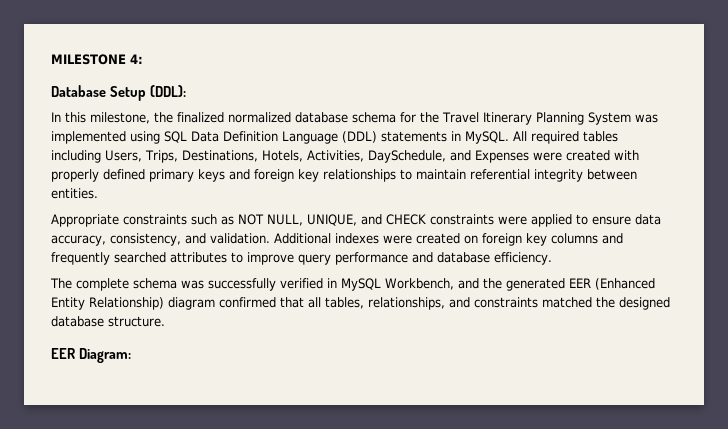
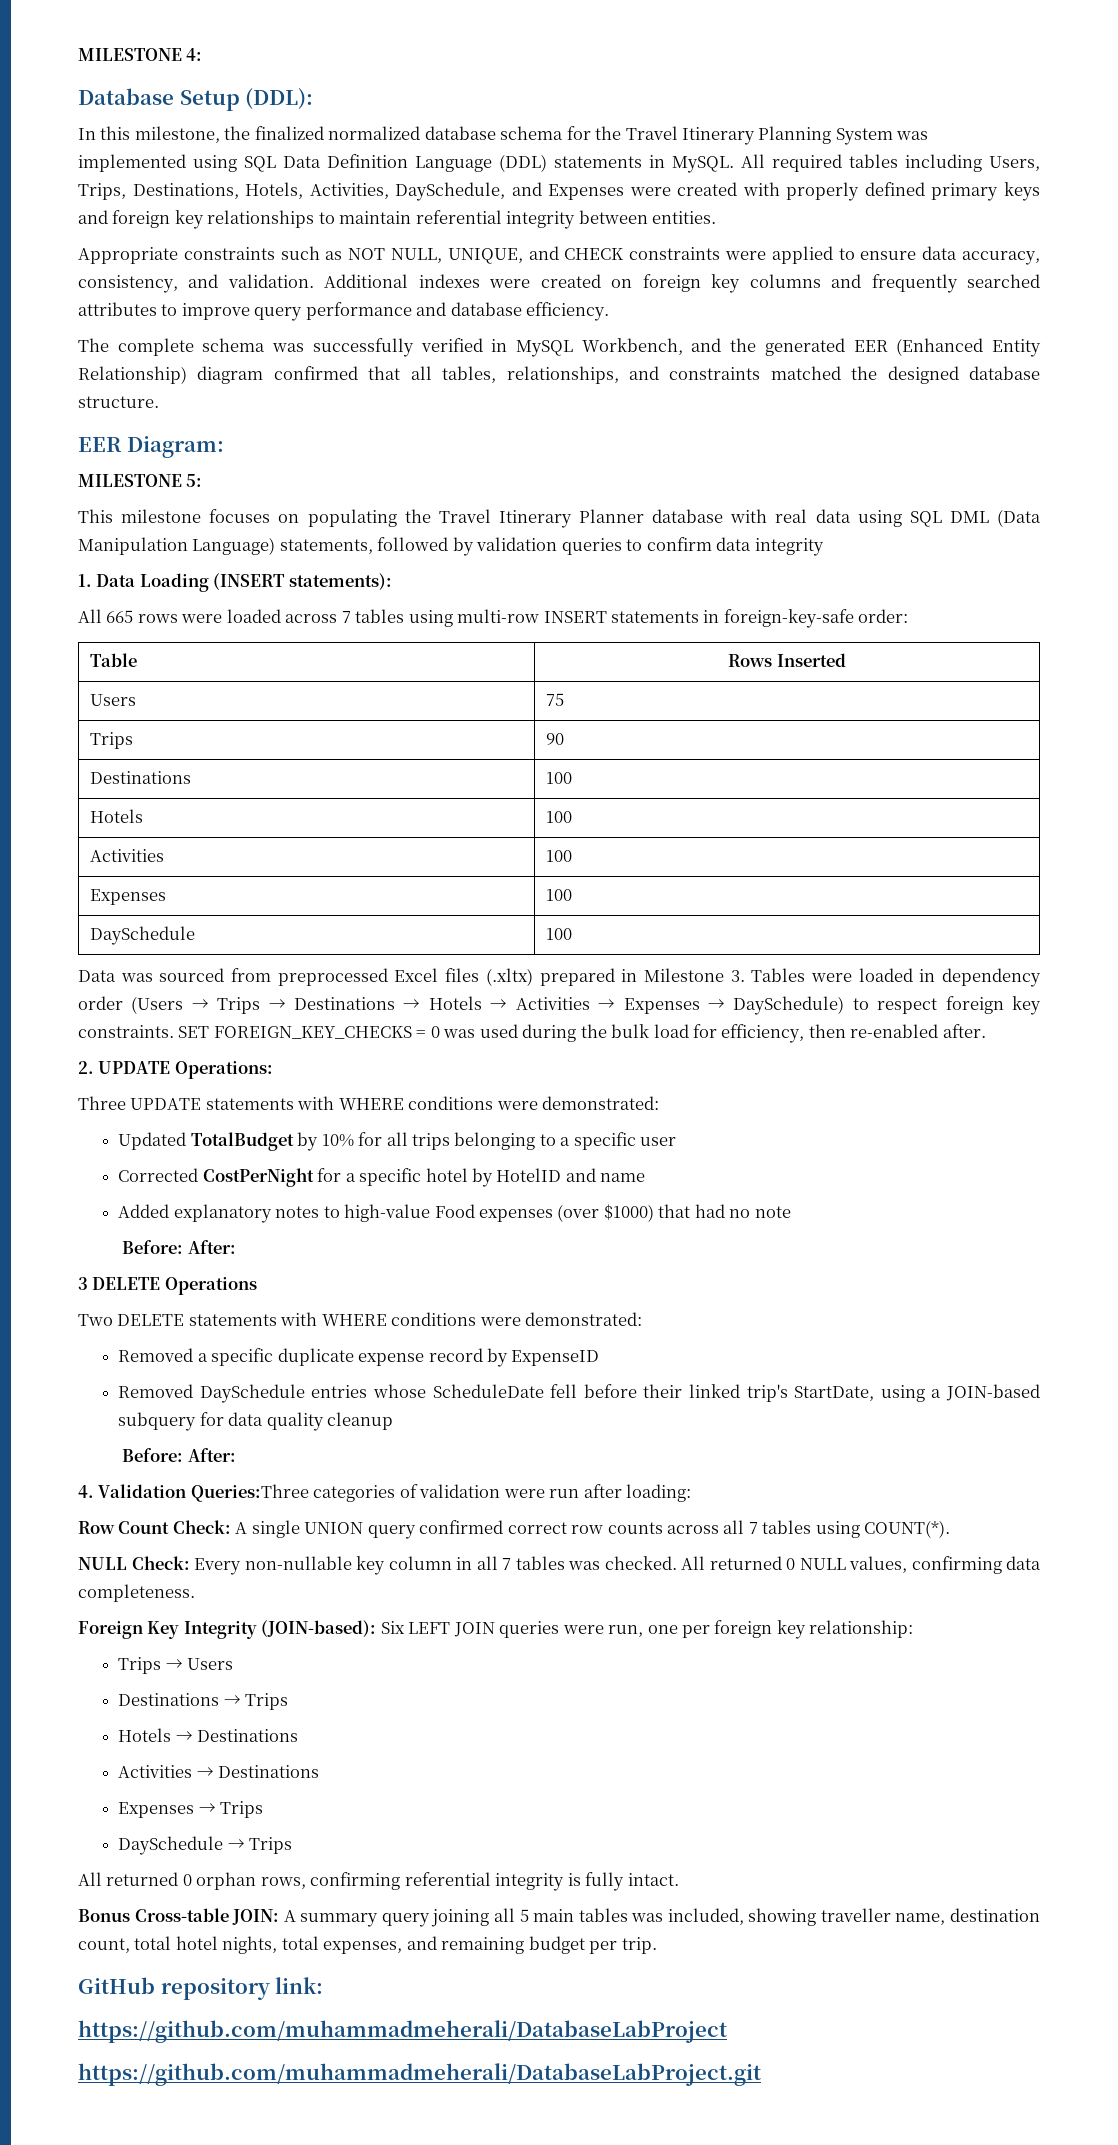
+ MILESTONE 5:
+ This milestone focuses on populating the Travel Itinerary Planner database with real data using SQL DML (Data Manipulation Language) statements, followed by validation queries to confirm data integrity
+ 1. Data Loading (INSERT statements):
+ All 665 rows were loaded across 7 tables using multi-row INSERT statements in foreign-key-safe order:
+ Table | Rows Inserted
+ Users | 75
+ Trips | 90
+ Destinations | 100
+ Hotels | 100
+ Activities | 100
+ Expenses | 100
+ DaySchedule | 100
+ Data was sourced from preprocessed Excel files (.xltx) prepared in Milestone 3. Tables were loaded in dependency order (Users → Trips → Destinations → Hotels → Activities → Expenses → DaySchedule) to respect foreign key constraints. SET FOREIGN_KEY_CHECKS = 0 was used during the bulk load for efficiency, then re-enabled after.
+ 2. UPDATE Operations:
+ Three UPDATE statements with WHERE conditions were demonstrated:
+ Updated TotalBudget by 10% for all trips belonging to a specific user
+ Corrected CostPerNight for a specific hotel by HotelID and name
+ Added explanatory notes to high-value Food expenses (over $1000) that had no note
+ Before: After:
+ 3 DELETE Operations
+ Two DELETE statements with WHERE conditions were demonstrated:
+ Removed a specific duplicate expense record by ExpenseID
+ Removed DaySchedule entries whose ScheduleDate fell before their linked trip's StartDate, using a JOIN-based subquery for data quality cleanup
+ Before: After:
+ 4. Validation Queries:Three categories of validation were run after loading:
+ Row Count Check: A single UNION query confirmed correct row counts across all 7 tables using COUNT(*).
+ NULL Check: Every non-nullable key column in all 7 tables was checked. All returned 0 NULL values, confirming data completeness.
+ Foreign Key Integrity (JOIN-based): Six LEFT JOIN queries were run, one per foreign key relationship:
+ Trips → Users
+ Destinations → Trips
+ Hotels → Destinations
+ Activities → Destinations
+ Expenses → Trips
+ DaySchedule → Trips
+ All returned 0 orphan rows, confirming referential integrity is fully intact.
+ Bonus Cross-table JOIN: A summary query joining all 5 main tables was included, showing traveller name, destination count, total hotel nights, total expenses, and remaining budget per trip.
+ GitHub repository link:
+ https://github.com/muhammadmeherali/DatabaseLabProject
+ https://github.com/muhammadmeherali/DatabaseLabProject.git

